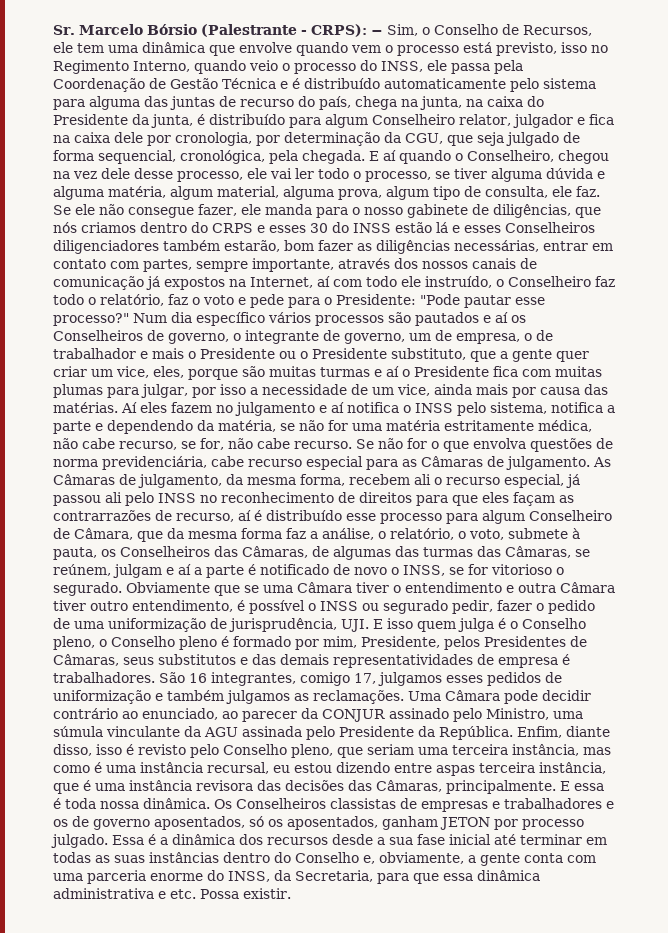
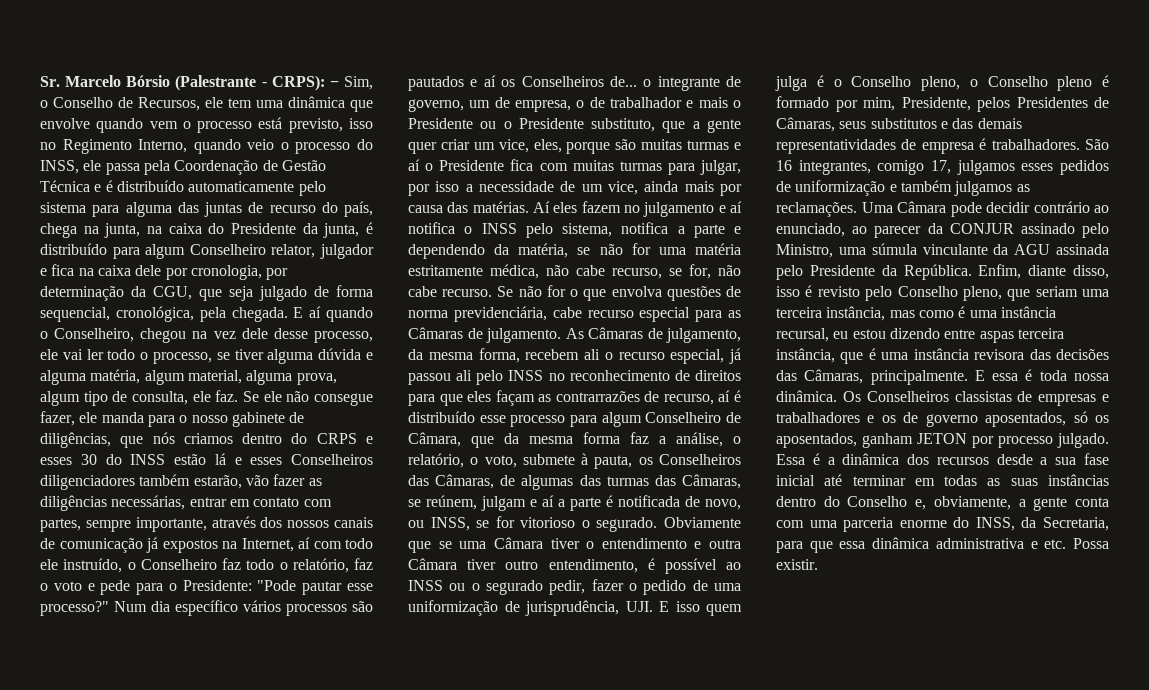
- Se ele não consegue fazer, ele manda para o nosso gabinete de diligências, que nós criamos dentro do CRPS e esses 30 do INSS estão lá e esses Conselheiros diligenciadores também estarão, bom fazer as diligências necessárias, entrar em contato com partes, sempre importante, através dos nossos canais de comunicação já expostos na Internet, aí com todo ele instruído, o Conselheiro faz todo o relatório, faz o voto e pede para o Presidente:
+ Se ele não consegue fazer, ele manda para o nosso gabinete de diligências, que nós criamos dentro do CRPS e esses 30 do INSS estão lá e esses Conselheiros diligenciadores também estarão, vão fazer as diligências necessárias, entrar em contato com partes, sempre importante, através dos nossos canais de comunicação já expostos na Internet, aí com todo ele instruído, o Conselheiro faz todo o relatório, faz o voto e pede para o Presidente:
- Num dia específico vários processos são pautados e aí os Conselheiros de governo, o integrante de governo, um de empresa, o de trabalhador e mais o Presidente ou o Presidente substituto, que a gente quer criar um vice, eles, porque são muitas turmas e aí o Presidente fica com muitas plumas para julgar, por isso a necessidade de um vice, ainda mais por causa das matérias.
+ Num dia específico vários processos são pautados e aí os Conselheiros de... o integrante de governo, um de empresa, o de trabalhador e mais o Presidente ou o Presidente substituto, que a gente quer criar um vice, eles, porque são muitas turmas e aí o Presidente fica com muitas turmas para julgar, por isso a necessidade de um vice, ainda mais por causa das matérias.
- As Câmaras de julgamento, da mesma forma, recebem ali o recurso especial, já passou ali pelo INSS no reconhecimento de direitos para que eles façam as contrarrazões de recurso, aí é distribuído esse processo para algum Conselheiro de Câmara, que da mesma forma faz a análise, o relatório, o voto, submete à pauta, os Conselheiros das Câmaras, de algumas das turmas das Câmaras, se reúnem, julgam e aí a parte é notificado de novo o INSS, se for vitorioso o segurado.
+ As Câmaras de julgamento, da mesma forma, recebem ali o recurso especial, já passou ali pelo INSS no reconhecimento de direitos para que eles façam as contrarrazões de recurso, aí é distribuído esse processo para algum Conselheiro de Câmara, que da mesma forma faz a análise, o relatório, o voto, submete à pauta, os Conselheiros das Câmaras, de algumas das turmas das Câmaras, se reúnem, julgam e aí a parte é notificada de novo, ou INSS, se for vitorioso o segurado.
- Obviamente que se uma Câmara tiver o entendimento e outra Câmara tiver outro entendimento, é possível o INSS ou segurado pedir, fazer o pedido de uma uniformização de jurisprudência, UJI. E isso quem julga é o Conselho pleno, o Conselho pleno é formado por mim, Presidente, pelos Presidentes de Câmaras, seus substitutos e das demais representatividades de empresa é trabalhadores.
+ Obviamente que se uma Câmara tiver o entendimento e outra Câmara tiver outro entendimento, é possível ao INSS ou o segurado pedir, fazer o pedido de uma uniformização de jurisprudência, UJI. E isso quem julga é o Conselho pleno, o Conselho pleno é formado por mim, Presidente, pelos Presidentes de Câmaras, seus substitutos e das demais representatividades de empresa é trabalhadores.

